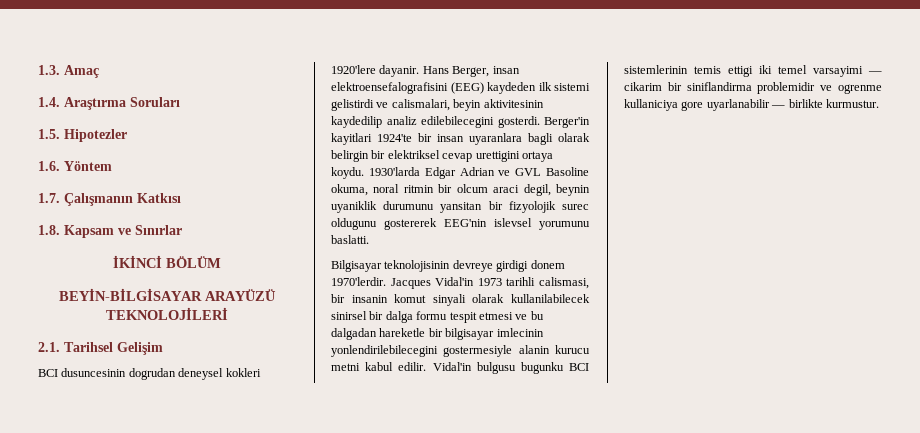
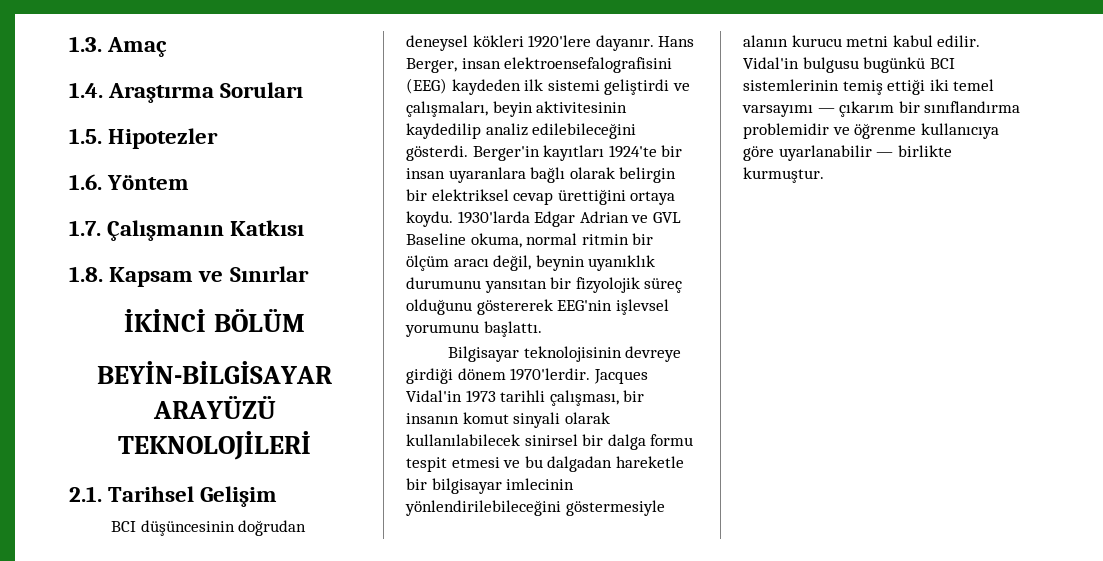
- BCI dusuncesinin dogrudan deneysel kokleri 1920'lere dayanir.
+ BCI düşüncesinin doğrudan deneysel kökleri 1920'lere dayanır.
- Hans Berger, insan elektroensefalografisini (EEG) kaydeden ilk sistemi gelistirdi ve calismalari, beyin aktivitesinin kaydedilip analiz edilebilecegini gosterdi. Berger'in kayitlari 1924'te bir insan uyaranlara bagli olarak belirgin bir elektriksel cevap urettigini ortaya koydu.
+ Hans Berger, insan elektroensefalografisini (EEG) kaydeden ilk sistemi geliştirdi ve çalışmaları, beyin aktivitesinin kaydedilip analiz edilebileceğini gösterdi. Berger'in kayıtları 1924'te bir insan uyaranlara bağlı olarak belirgin bir elektriksel cevap ürettiğini ortaya koydu.
- 1930'larda Edgar Adrian ve GVL Basoline okuma, noral ritmin bir olcum araci degil, beynin uyaniklik durumunu yansitan bir fizyolojik surec oldugunu gostererek EEG'nin islevsel yorumunu baslatti.
+ 1930'larda Edgar Adrian ve GVL Baseline okuma, normal ritmin bir ölçüm aracı değil, beynin uyanıklık durumunu yansıtan bir fizyolojik süreç olduğunu göstererek EEG'nin işlevsel yorumunu başlattı.
- Bilgisayar teknolojisinin devreye girdigi donem 1970'lerdir.
+ Bilgisayar teknolojisinin devreye girdiği dönem 1970'lerdir.
- Jacques Vidal'in 1973 tarihli calismasi, bir insanin komut sinyali olarak kullanilabilecek sinirsel bir dalga formu tespit etmesi ve bu dalgadan hareketle bir bilgisayar imlecinin yonlendirilebilecegini gostermesiyle alanin kurucu metni kabul edilir.
+ Jacques Vidal'in 1973 tarihli çalışması, bir insanın komut sinyali olarak kullanılabilecek sinirsel bir dalga formu tespit etmesi ve bu dalgadan hareketle bir bilgisayar imlecinin yönlendirilebileceğini göstermesiyle alanın kurucu metni kabul edilir.
- Vidal'in bulgusu bugunku BCI sistemlerinin temis ettigi iki temel varsayimi — cikarim bir siniflandirma problemidir ve ogrenme kullaniciya gore uyarlanabilir — birlikte kurmustur.
+ Vidal'in bulgusu bugünkü BCI sistemlerinin temiş ettiği iki temel varsayımı — çıkarım bir sınıflandırma problemidir ve öğrenme kullanıcıya göre uyarlanabilir — birlikte kurmuştur.

